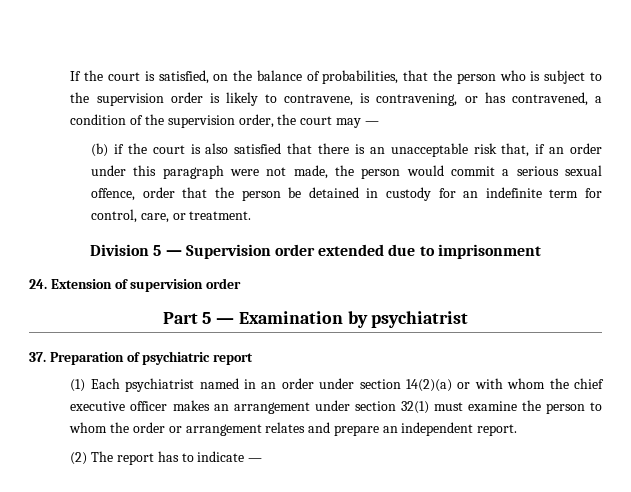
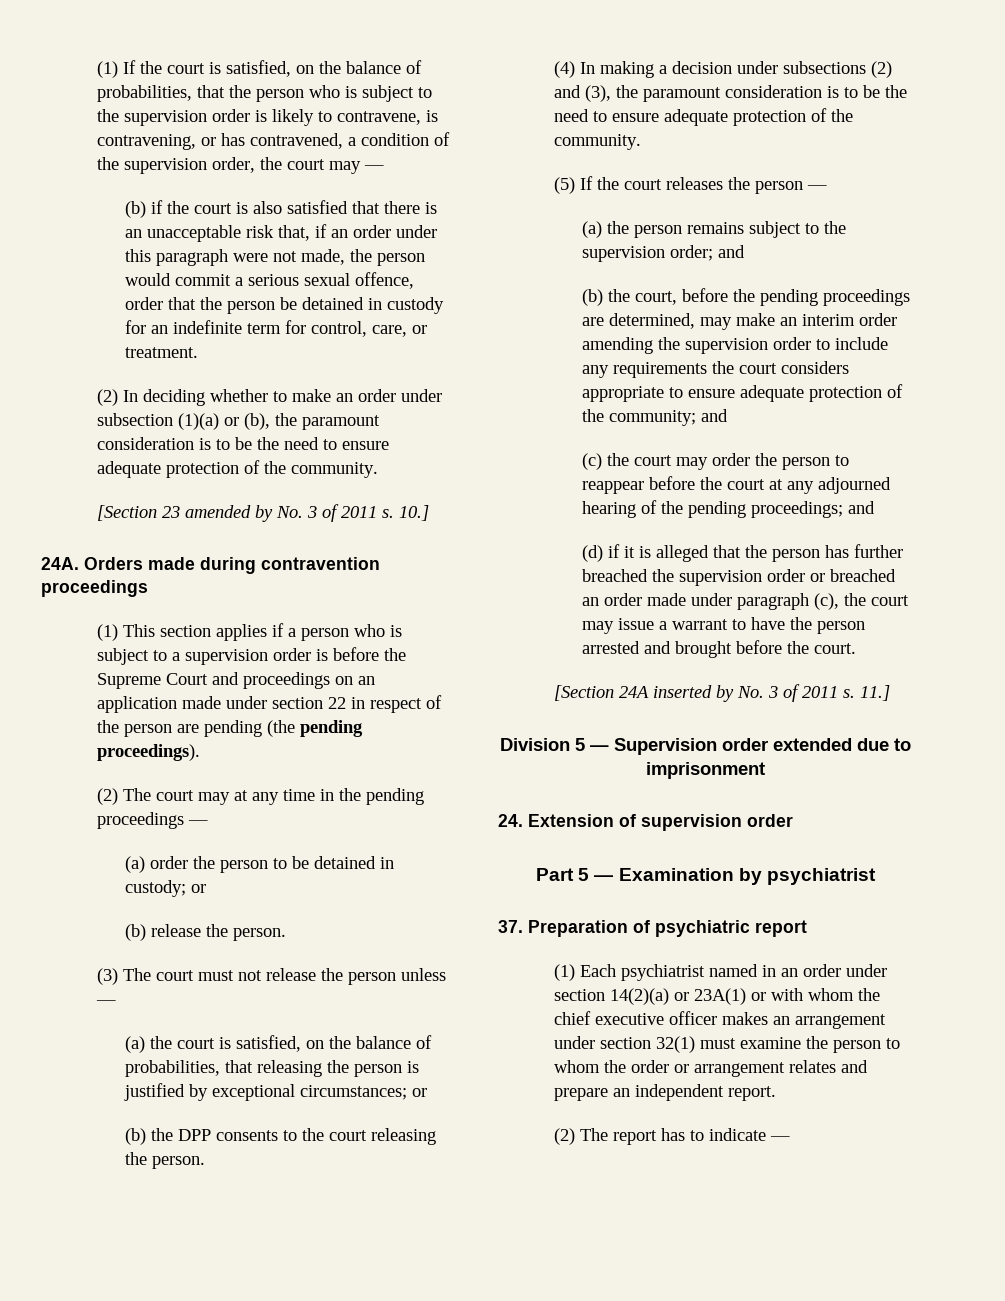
- If the court is satisfied, on the balance of probabilities, that the person who is subject to the supervision order is likely to contravene, is contravening, or has contravened, a condition of the supervision order, the court may —
+ (1) If the court is satisfied, on the balance of probabilities, that the person who is subject to the supervision order is likely to contravene, is contravening, or has contravened, a condition of the supervision order, the court may —
+ (2) In deciding whether to make an order under subsection (1)(a) or (b), the paramount consideration is to be the need to ensure adequate protection of the community.
+ [Section 23 amended by No. 3 of 2011 s. 10.]
+ 24A. Orders made during contravention proceedings
+ (1) This section applies if a person who is subject to a supervision order is before the Supreme Court and proceedings on an application made under section 22 in respect of the person are pending (the pending proceedings).
+ (2) The court may at any time in the pending proceedings —
+ (a) order the person to be detained in custody; or
+ (b) release the person.
+ (3) The court must not release the person unless —
+ (a) the court is satisfied, on the balance of probabilities, that releasing the person is justified by exceptional circumstances; or
+ (b) the DPP consents to the court releasing the person.
+ (4) In making a decision under subsections (2) and (3), the paramount consideration is to be the need to ensure adequate protection of the community.
+ (5) If the court releases the person —
+ (a) the person remains subject to the supervision order; and
+ (b) the court, before the pending proceedings are determined, may make an interim order amending the supervision order to include any requirements the court considers appropriate to ensure adequate protection of the community; and
+ (c) the court may order the person to reappear before the court at any adjourned hearing of the pending proceedings; and
+ (d) if it is alleged that the person has further breached the supervision order or breached an order made under paragraph (c), the court may issue a warrant to have the person arrested and brought before the court.
+ [Section 24A inserted by No. 3 of 2011 s. 11.]
- (1) Each psychiatrist named in an order under section 14(2)(a) or with whom the chief executive officer makes an arrangement under section 32(1) must examine the person to whom the order or arrangement relates and prepare an independent report.
+ (1) Each psychiatrist named in an order under section 14(2)(a) or 23A(1) or with whom the chief executive officer makes an arrangement under section 32(1) must examine the person to whom the order or arrangement relates and prepare an independent report.

